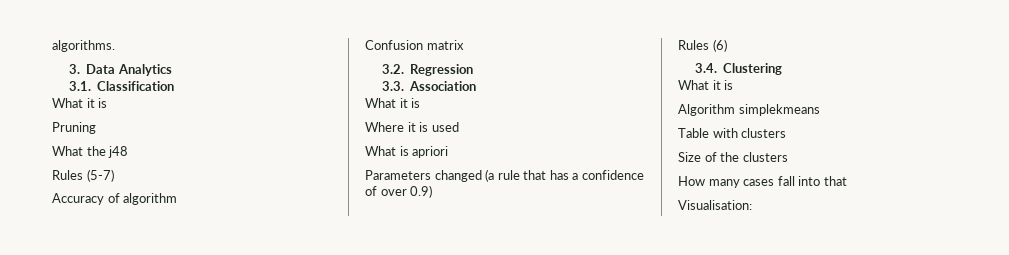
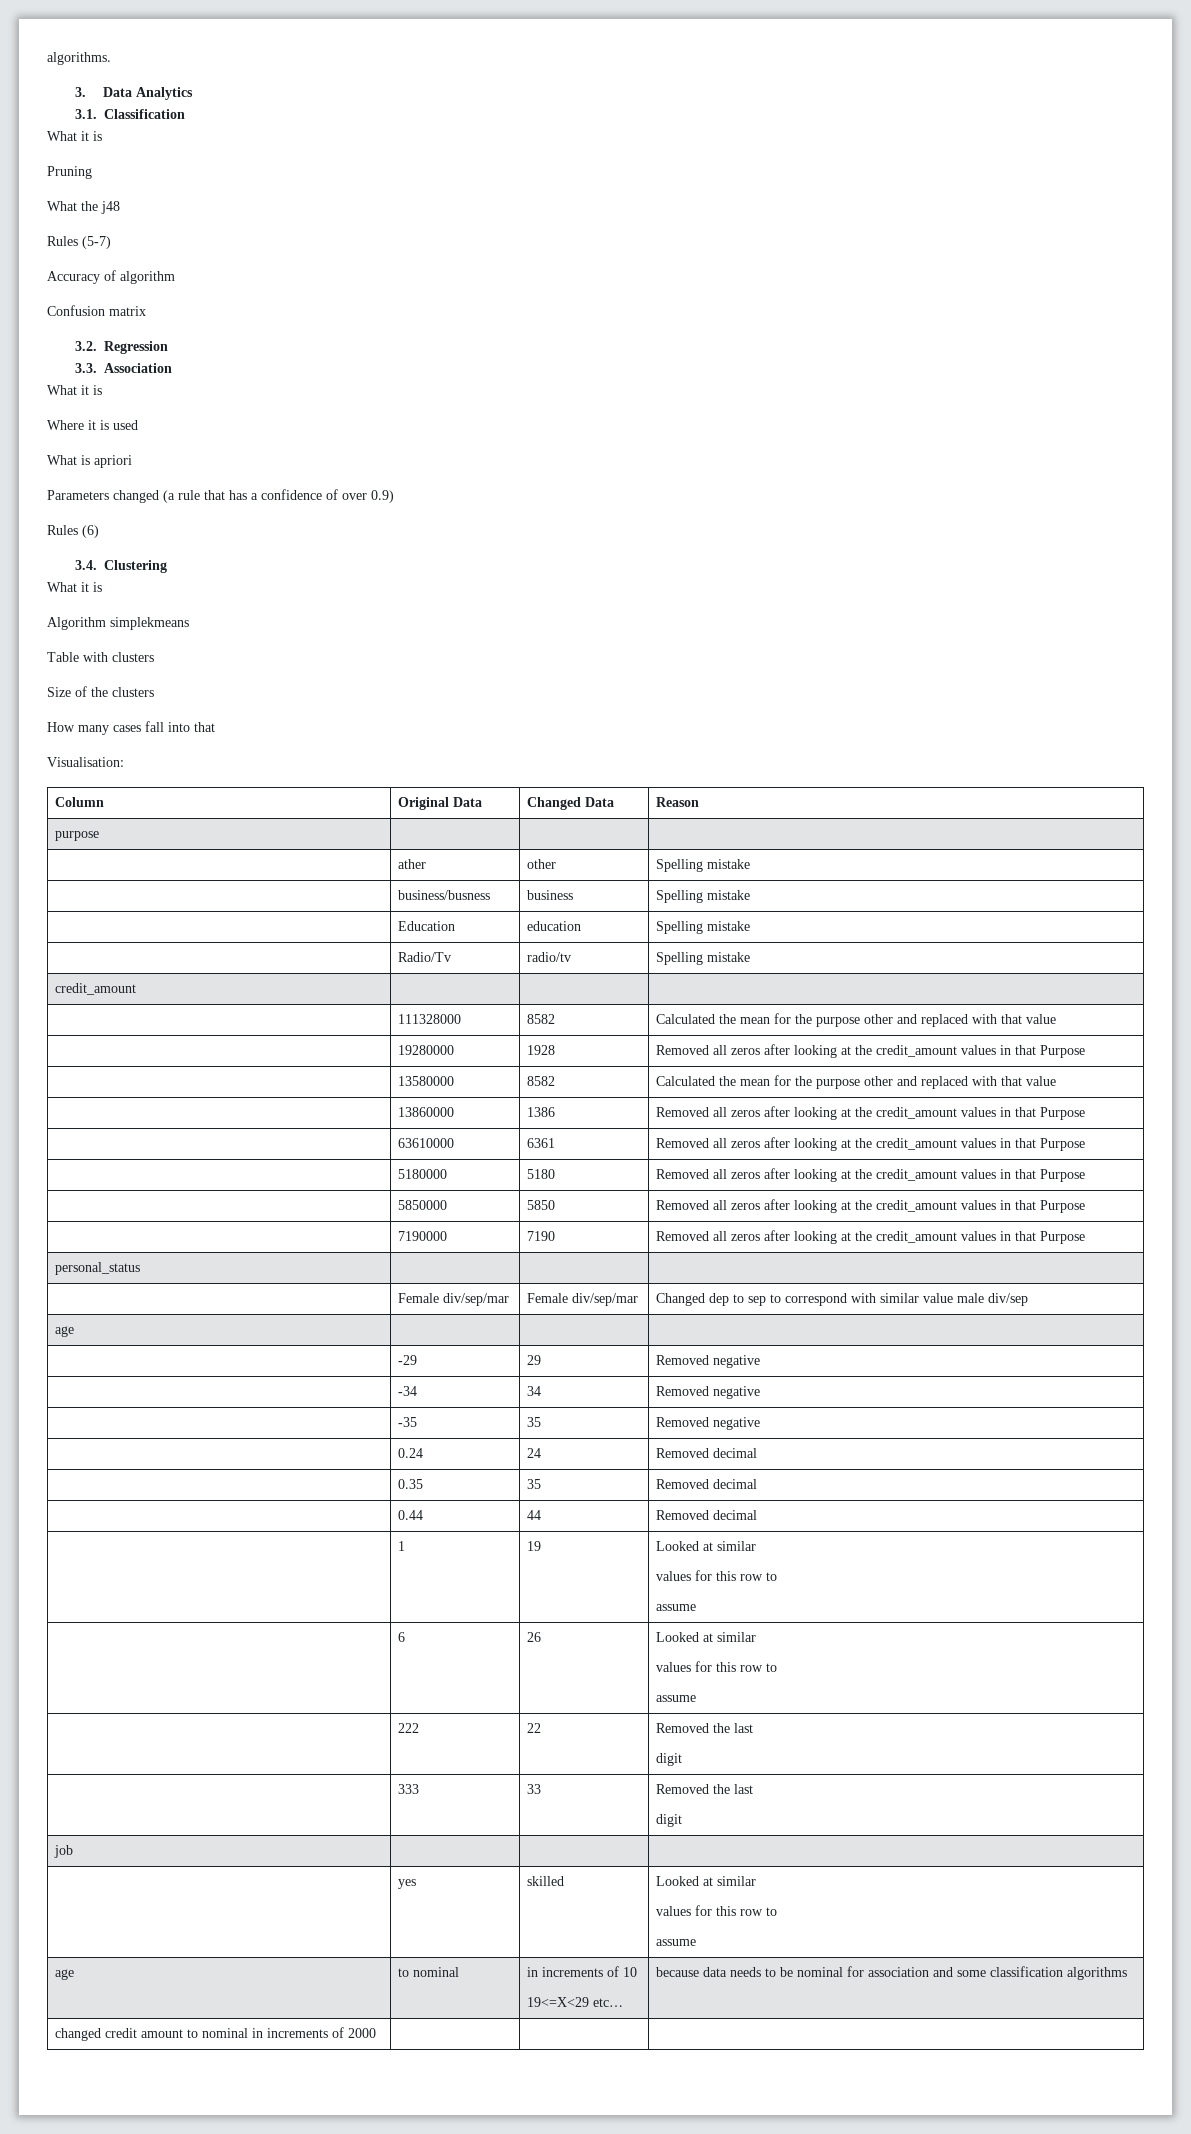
+ Column | Original Data | Changed Data | Reason
+ purpose | | |
+ | ather | other | Spelling mistake
+ | business/busness | business | Spelling mistake
+ | Education | education | Spelling mistake
+ | Radio/Tv | radio/tv | Spelling mistake
+ credit_amount | | |
+ | 111328000 | 8582 | Calculated the mean for the purpose other and replaced with that value
+ | 19280000 | 1928 | Removed all zeros after looking at the credit_amount values in that Purpose
+ | 13580000 | 8582 | Calculated the mean for the purpose other and replaced with that value
+ | 13860000 | 1386 | Removed all zeros after looking at the credit_amount values in that Purpose
+ | 63610000 | 6361 | Removed all zeros after looking at the credit_amount values in that Purpose
+ | 5180000 | 5180 | Removed all zeros after looking at the credit_amount values in that Purpose
+ | 5850000 | 5850 | Removed all zeros after looking at the credit_amount values in that Purpose
+ | 7190000 | 7190 | Removed all zeros after looking at the credit_amount values in that Purpose
+ personal_status | | |
+ | Female div/sep/mar | Female div/sep/mar | Changed dep to sep to correspond with similar value male div/sep
+ age | | |
+ | -29 | 29 | Removed negative
+ | -34 | 34 | Removed negative
+ | -35 | 35 | Removed negative
+ | 0.24 | 24 | Removed decimal
+ | 0.35 | 35 | Removed decimal
+ | 0.44 | 44 | Removed decimal
+ | 1 | 19 | Looked at similar
+ values for this row to
+ assume
+ | 6 | 26 | Looked at similar
+ values for this row to
+ assume
+ | 222 | 22 | Removed the last
+ digit
+ | 333 | 33 | Removed the last
+ digit
+ job | | |
+ | yes | skilled | Looked at similar
+ values for this row to
+ assume
+ age | to nominal | in increments of 10
+ 19<=X<29 etc… | because data needs to be nominal for association and some classification algorithms
+ changed credit amount to nominal in increments of 2000 | | |

